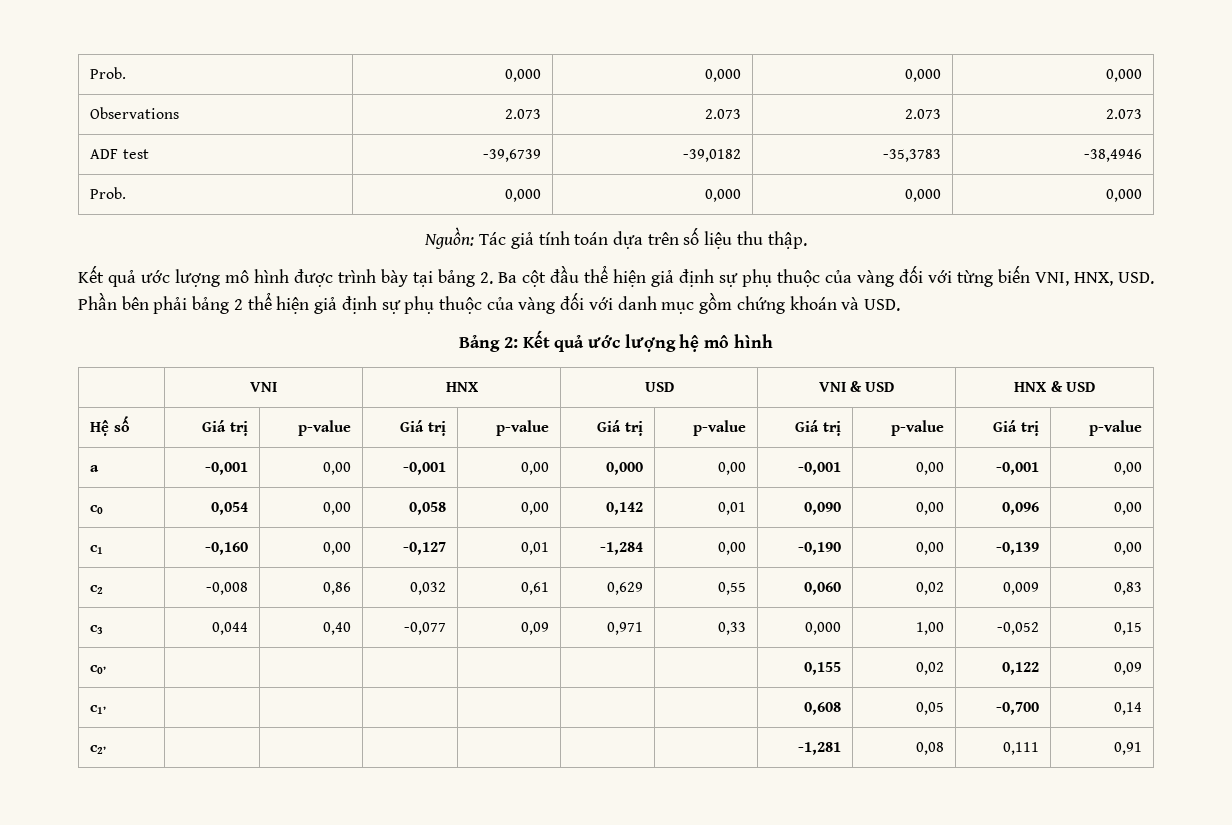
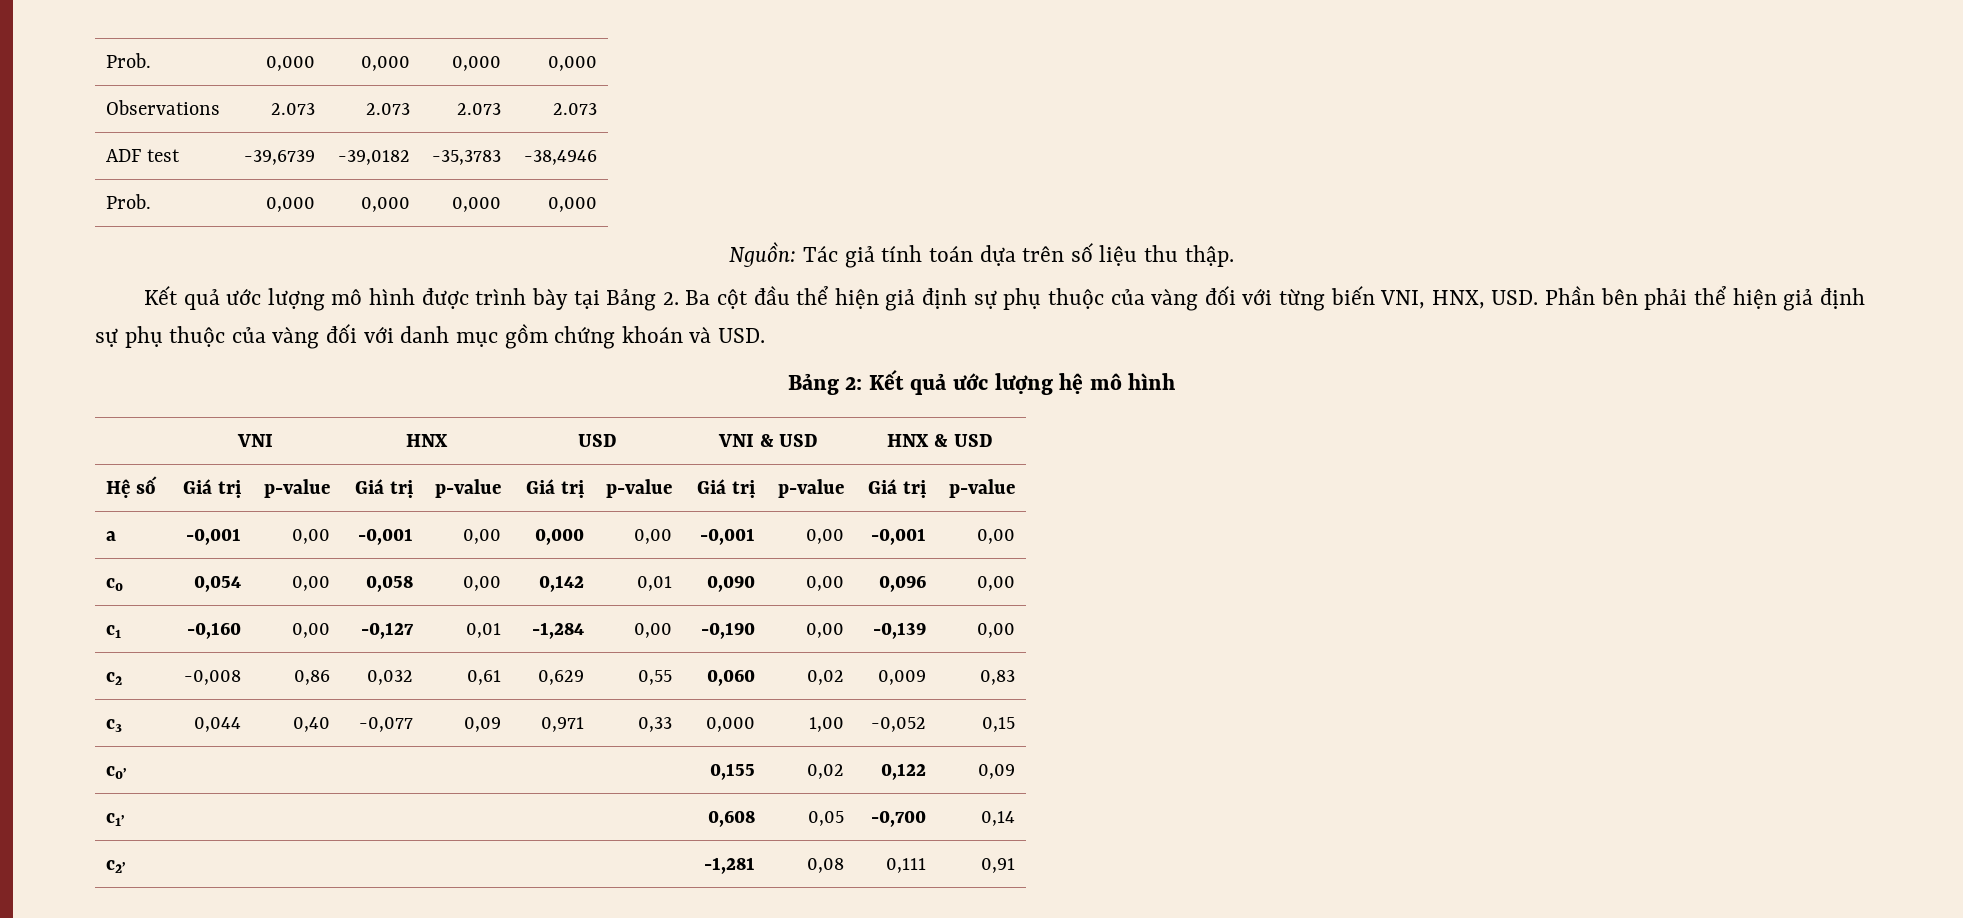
- Kết quả ước lượng mô hình được trình bày tại bảng 2. Ba cột đầu thể hiện giả định sự phụ thuộc của vàng đối với từng biến VNI, HNX, USD. Phần bên phải bảng 2 thể hiện giả định sự phụ thuộc của vàng đối với danh mục gồm chứng khoán và USD.
+ Kết quả ước lượng mô hình được trình bày tại Bảng 2. Ba cột đầu thể hiện giả định sự phụ thuộc của vàng đối với từng biến VNI, HNX, USD. Phần bên phải thể hiện giả định sự phụ thuộc của vàng đối với danh mục gồm chứng khoán và USD.

